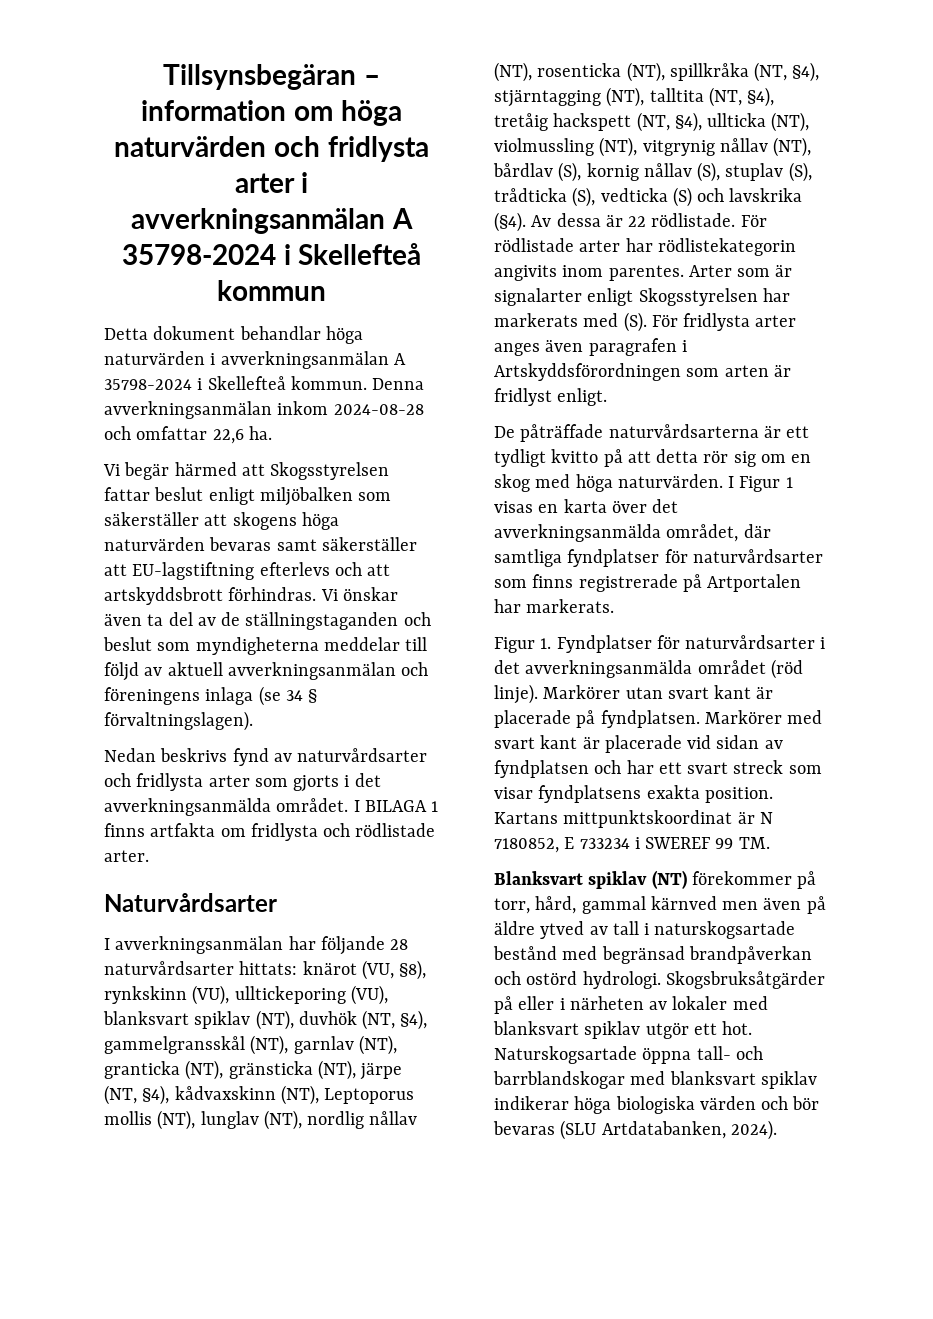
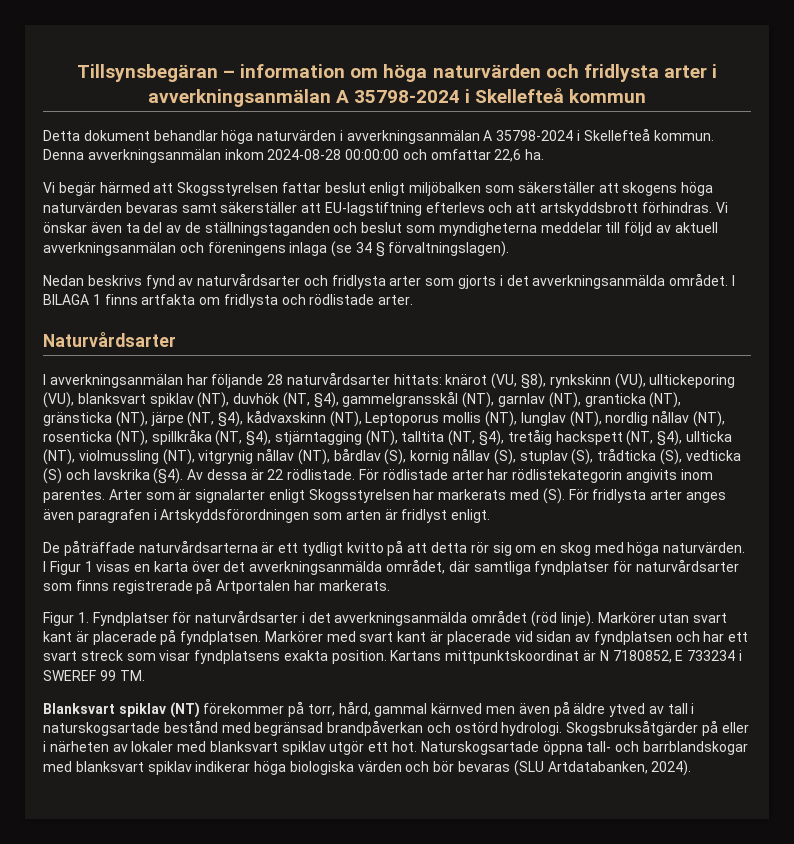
- Denna avverkningsanmälan inkom 2024-08-28 och omfattar 22,6 ha.
+ Denna avverkningsanmälan inkom 2024-08-28 00:00:00 och omfattar 22,6 ha.

